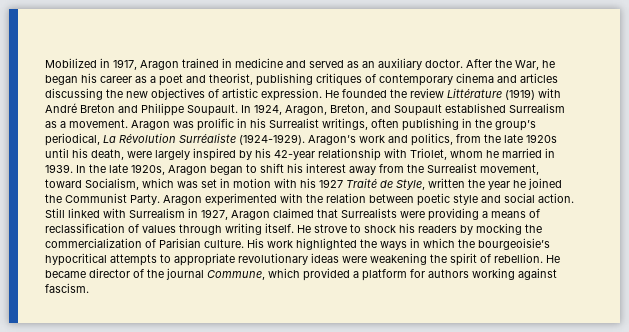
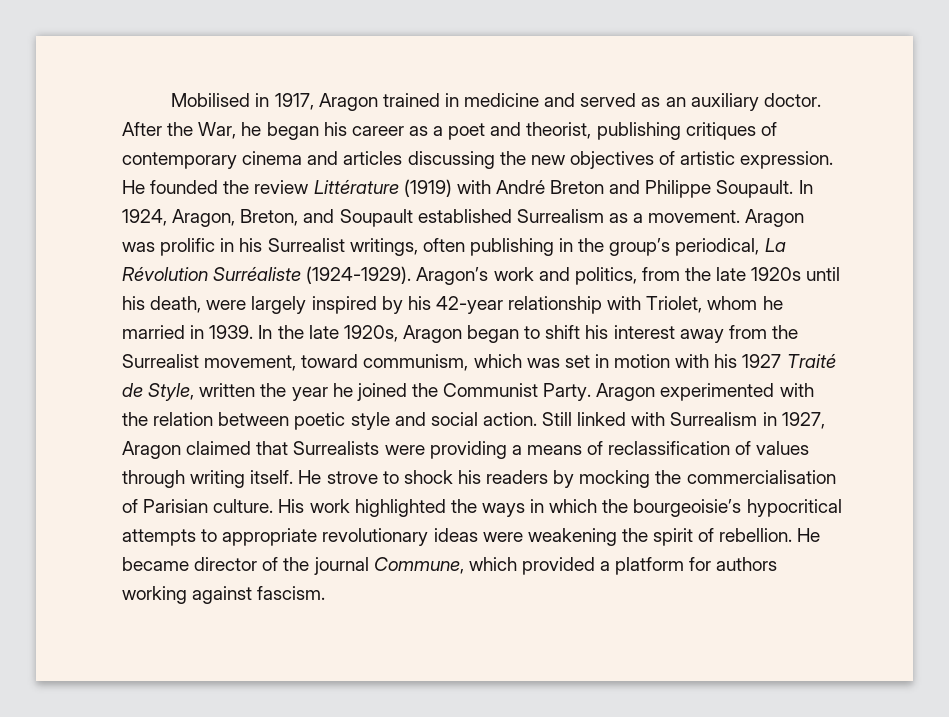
- Mobilized in 1917, Aragon trained in medicine and served as an auxiliary doctor.
+ Mobilised in 1917, Aragon trained in medicine and served as an auxiliary doctor.
- In the late 1920s, Aragon began to shift his interest away from the Surrealist movement, toward Socialism, which was set in motion with his 1927 Traité de Style, written the year he joined the Communist Party.
+ In the late 1920s, Aragon began to shift his interest away from the Surrealist movement, toward communism, which was set in motion with his 1927 Traité de Style, written the year he joined the Communist Party.
- He strove to shock his readers by mocking the commercialization of Parisian culture.
+ He strove to shock his readers by mocking the commercialisation of Parisian culture.

